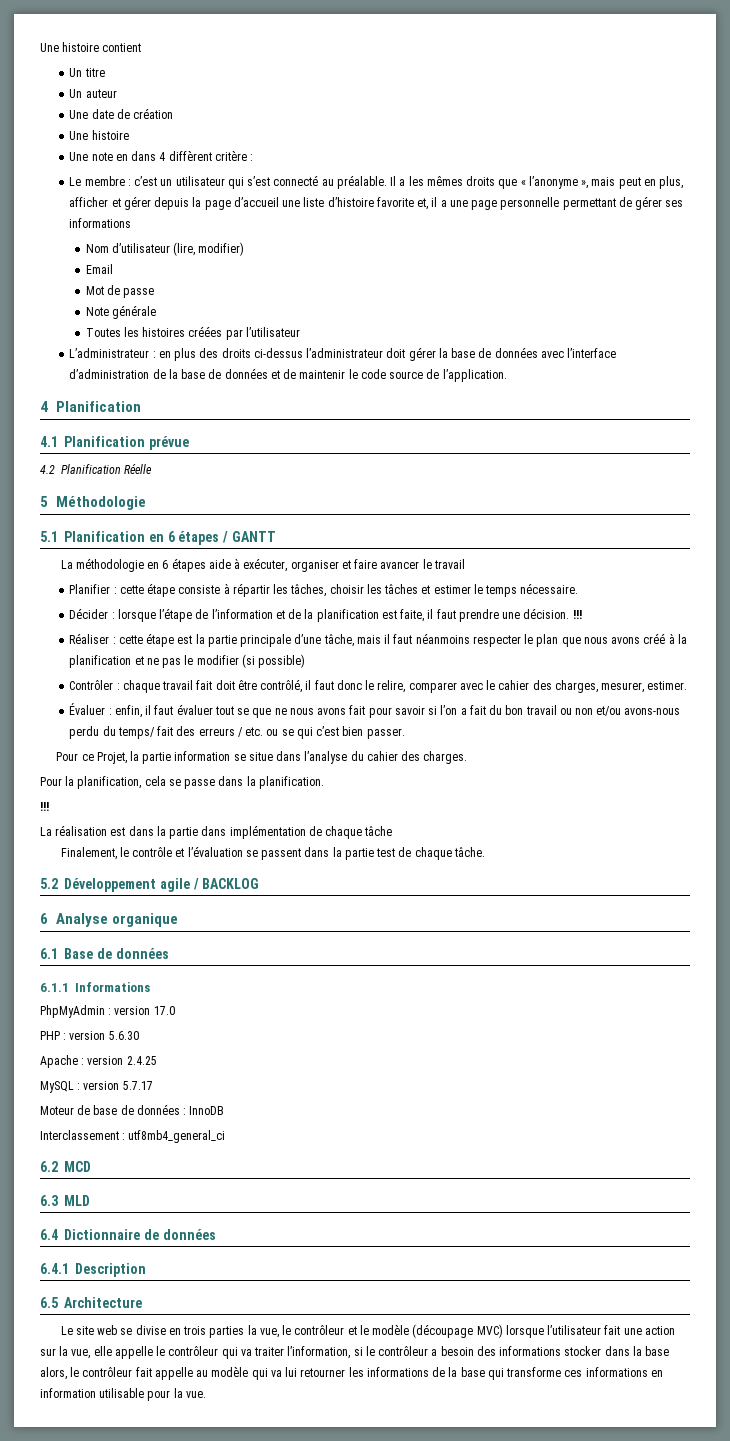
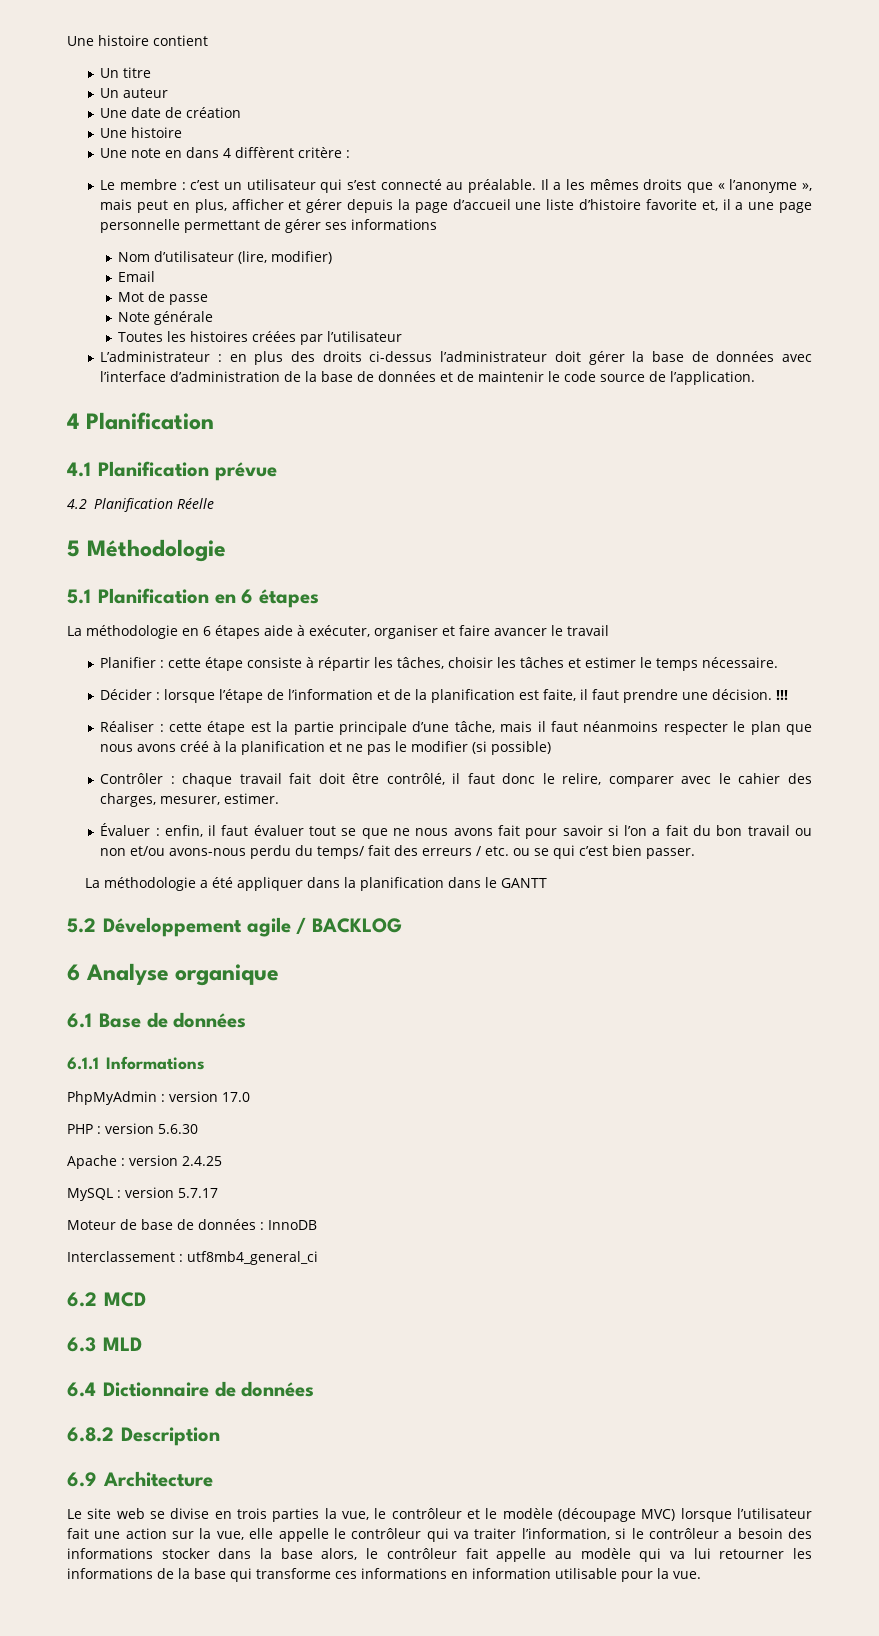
- 5.1 Planification en 6 étapes / GANTT
+ 5.1 Planification en 6 étapes
- Pour ce Projet, la partie information se situe dans l’analyse du cahier des charges.
- Pour la planification, cela se passe dans la planification.
- !!!
- La réalisation est dans la partie dans implémentation de chaque tâche
- Finalement, le contrôle et l’évaluation se passent dans la partie test de chaque tâche.
+ La méthodologie a été appliquer dans la planification dans le GANTT
- 6.4.1 Description
+ 6.8.2 Description
- 6.5 Architecture
+ 6.9 Architecture

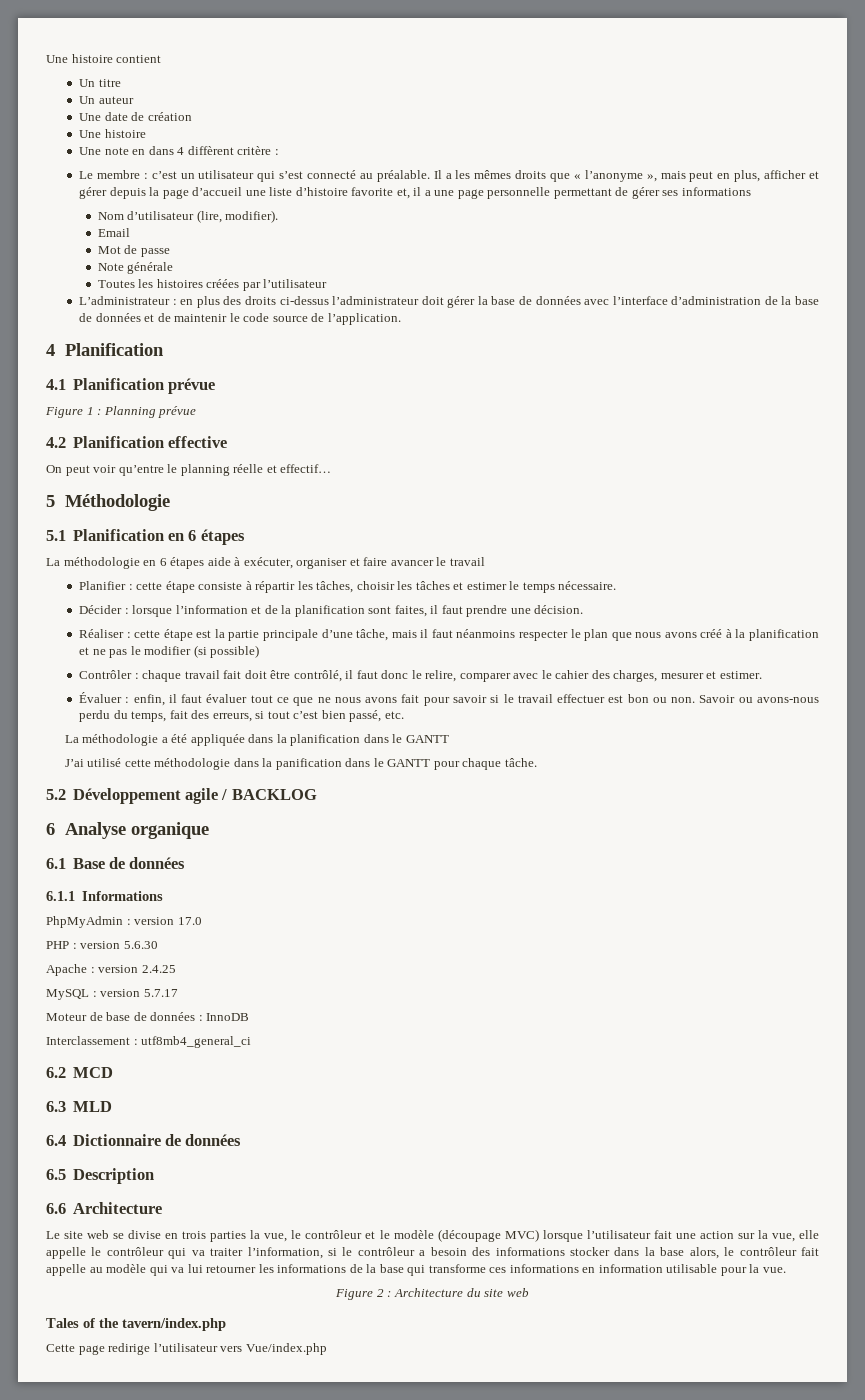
- Nom d’utilisateur (lire, modifier)
+ Nom d’utilisateur (lire, modifier).
- 4.2 Planification Réelle
+ Figure 1 : Planning prévue
+ 4.2 Planification effective
+ On peut voir qu’entre le planning réelle et effectif…
- Décider : lorsque l’étape de l’information et de la planification est faite, il faut prendre une décision. !!!
+ Décider : lorsque l’information et de la planification sont faites, il faut prendre une décision.
- Contrôler : chaque travail fait doit être contrôlé, il faut donc le relire, comparer avec le cahier des charges, mesurer, estimer.
+ Contrôler : chaque travail fait doit être contrôlé, il faut donc le relire, comparer avec le cahier des charges, mesurer et estimer.
- Évaluer : enfin, il faut évaluer tout se que ne nous avons fait pour savoir si l’on a fait du bon travail ou non et/ou avons-nous perdu du temps/ fait des erreurs / etc. ou se qui c’est bien passer.
+ Évaluer : enfin, il faut évaluer tout ce que ne nous avons fait pour savoir si le travail effectuer est bon ou non. Savoir ou avons-nous perdu du temps, fait des erreurs, si tout c’est bien passé, etc.
- La méthodologie a été appliquer dans la planification dans le GANTT
+ La méthodologie a été appliquée dans la planification dans le GANTT
+ J’ai utilisé cette méthodologie dans la panification dans le GANTT pour chaque tâche.
- 6.8.2 Description
+ 6.5 Description
- 6.9 Architecture
+ 6.6 Architecture
+ Figure 2 : Architecture du site web
+ Tales of the tavern/index.php
+ Cette page redirige l’utilisateur vers Vue/index.php

